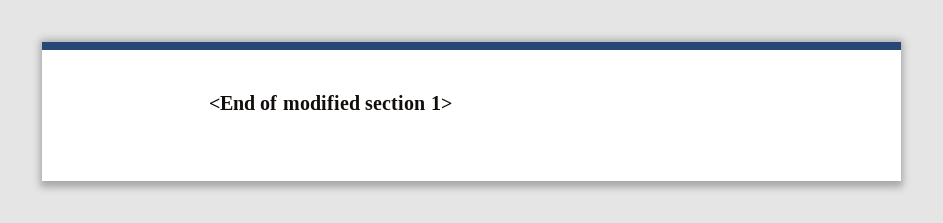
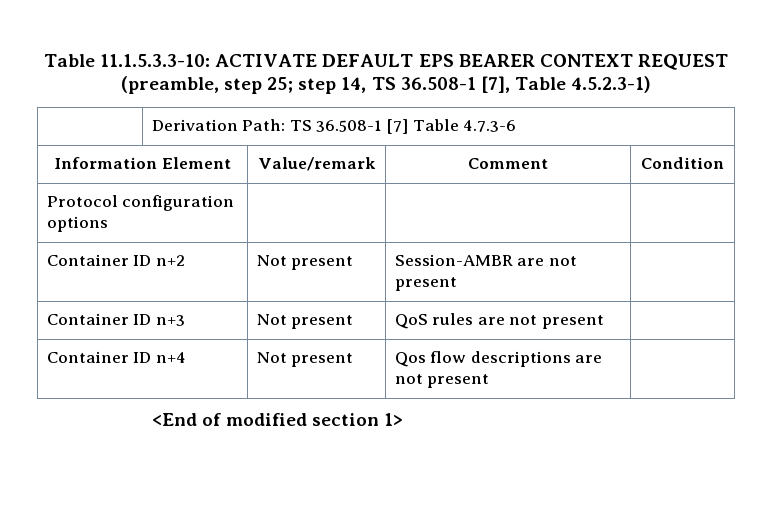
+ Table 11.1.5.3.3-10: ACTIVATE DEFAULT EPS BEARER CONTEXT REQUEST (preamble, step 25; step 14, TS 36.508-1 [7], Table 4.5.2.3-1)
+ | Derivation Path: TS 36.508-1 [7] Table 4.7.3-6
+ Information Element | Value/remark | Comment | Condition
+ Protocol configuration options | | |
+ Container ID n+2 | Not present | Session-AMBR are not present |
+ Container ID n+3 | Not present | QoS rules are not present |
+ Container ID n+4 | Not present | Qos flow descriptions are not present |

